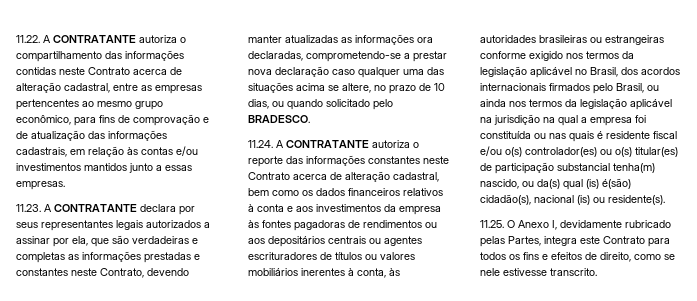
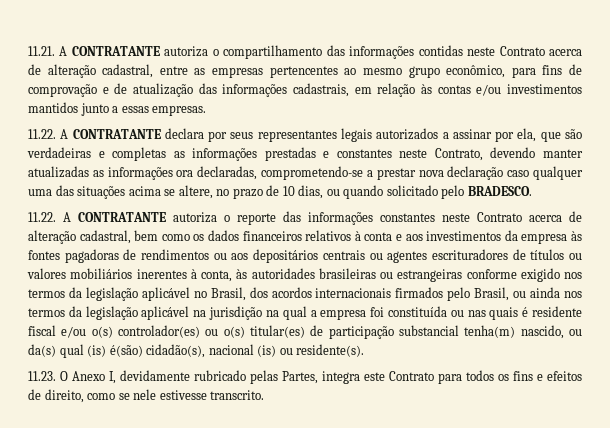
- 11.22. A CONTRATANTE autoriza o compartilhamento das informações contidas neste Contrato acerca de alteração cadastral, entre as empresas pertencentes ao mesmo grupo econômico, para fins de comprovação e de atualização das informações cadastrais, em relação às contas e/ou investimentos mantidos junto a essas empresas.
+ 11.21. A CONTRATANTE autoriza o compartilhamento das informações contidas neste Contrato acerca de alteração cadastral, entre as empresas pertencentes ao mesmo grupo econômico, para fins de comprovação e de atualização das informações cadastrais, em relação às contas e/ou investimentos mantidos junto a essas empresas.
- 11.23. A CONTRATANTE declara por seus representantes legais autorizados a assinar por ela, que são verdadeiras e completas as informações prestadas e constantes neste Contrato, devendo manter atualizadas as informações ora declaradas, comprometendo-se a prestar nova declaração caso qualquer uma das situações acima se altere, no prazo de 10 dias, ou quando solicitado pelo BRADESCO.
+ 11.22. A CONTRATANTE declara por seus representantes legais autorizados a assinar por ela, que são verdadeiras e completas as informações prestadas e constantes neste Contrato, devendo manter atualizadas as informações ora declaradas, comprometendo-se a prestar nova declaração caso qualquer uma das situações acima se altere, no prazo de 10 dias, ou quando solicitado pelo BRADESCO.
- 11.24. A CONTRATANTE autoriza o reporte das informações constantes neste Contrato acerca de alteração cadastral, bem como os dados financeiros relativos à conta e aos investimentos da empresa às fontes pagadoras de rendimentos ou aos depositários centrais ou agentes escrituradores de títulos ou valores mobiliários inerentes à conta, às autoridades brasileiras ou estrangeiras conforme exigido nos termos da legislação aplicável no Brasil, dos acordos internacionais firmados pelo Brasil, ou ainda nos termos da legislação aplicável na jurisdição na qual a empresa foi constituída ou nas quais é residente fiscal e/ou o(s) controlador(es) ou o(s) titular(es) de participação substancial tenha(m) nascido, ou da(s) qual (is) é(são) cidadão(s), nacional (is) ou residente(s).
+ 11.22. A CONTRATANTE autoriza o reporte das informações constantes neste Contrato acerca de alteração cadastral, bem como os dados financeiros relativos à conta e aos investimentos da empresa às fontes pagadoras de rendimentos ou aos depositários centrais ou agentes escrituradores de títulos ou valores mobiliários inerentes à conta, às autoridades brasileiras ou estrangeiras conforme exigido nos termos da legislação aplicável no Brasil, dos acordos internacionais firmados pelo Brasil, ou ainda nos termos da legislação aplicável na jurisdição na qual a empresa foi constituída ou nas quais é residente fiscal e/ou o(s) controlador(es) ou o(s) titular(es) de participação substancial tenha(m) nascido, ou da(s) qual (is) é(são) cidadão(s), nacional (is) ou residente(s).
- 11.25. O Anexo I, devidamente rubricado pelas Partes, integra este Contrato para todos os fins e efeitos de direito, como se nele estivesse transcrito.
+ 11.23. O Anexo I, devidamente rubricado pelas Partes, integra este Contrato para todos os fins e efeitos de direito, como se nele estivesse transcrito.

